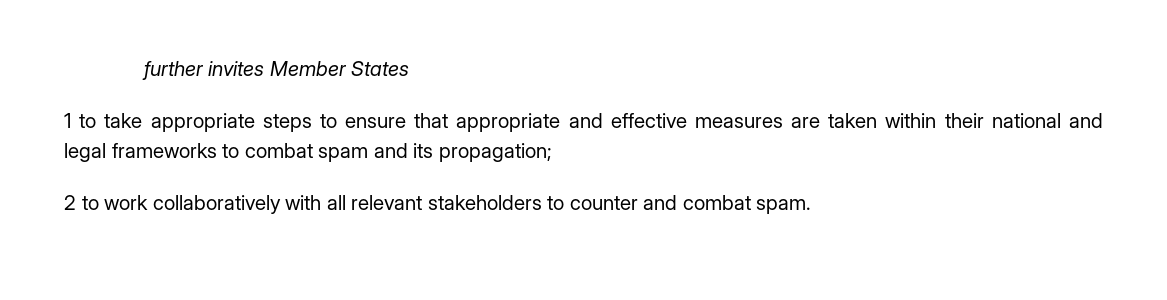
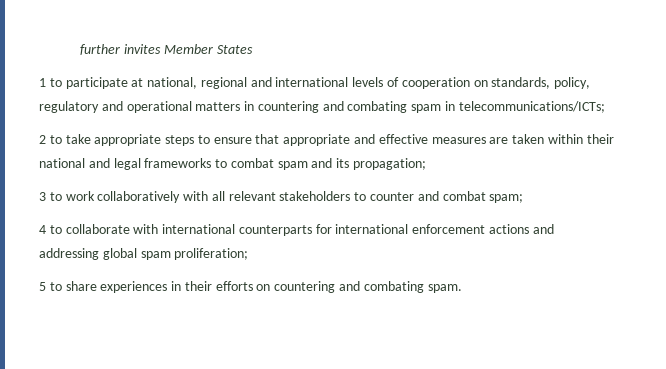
- 1 to take appropriate steps to ensure that appropriate and effective measures are taken within their national and legal frameworks to combat spam and its propagation;
+ 1 to participate at national, regional and international levels of cooperation on standards, policy, regulatory and operational matters in countering and combating spam in telecommunications/ICTs;
+ 2 to take appropriate steps to ensure that appropriate and effective measures are taken within their national and legal frameworks to combat spam and its propagation;
- 2 to work collaboratively with all relevant stakeholders to counter and combat spam.
+ 3 to work collaboratively with all relevant stakeholders to counter and combat spam;
+ 4 to collaborate with international counterparts for international enforcement actions and addressing global spam proliferation;
+ 5 to share experiences in their efforts on countering and combating spam.

